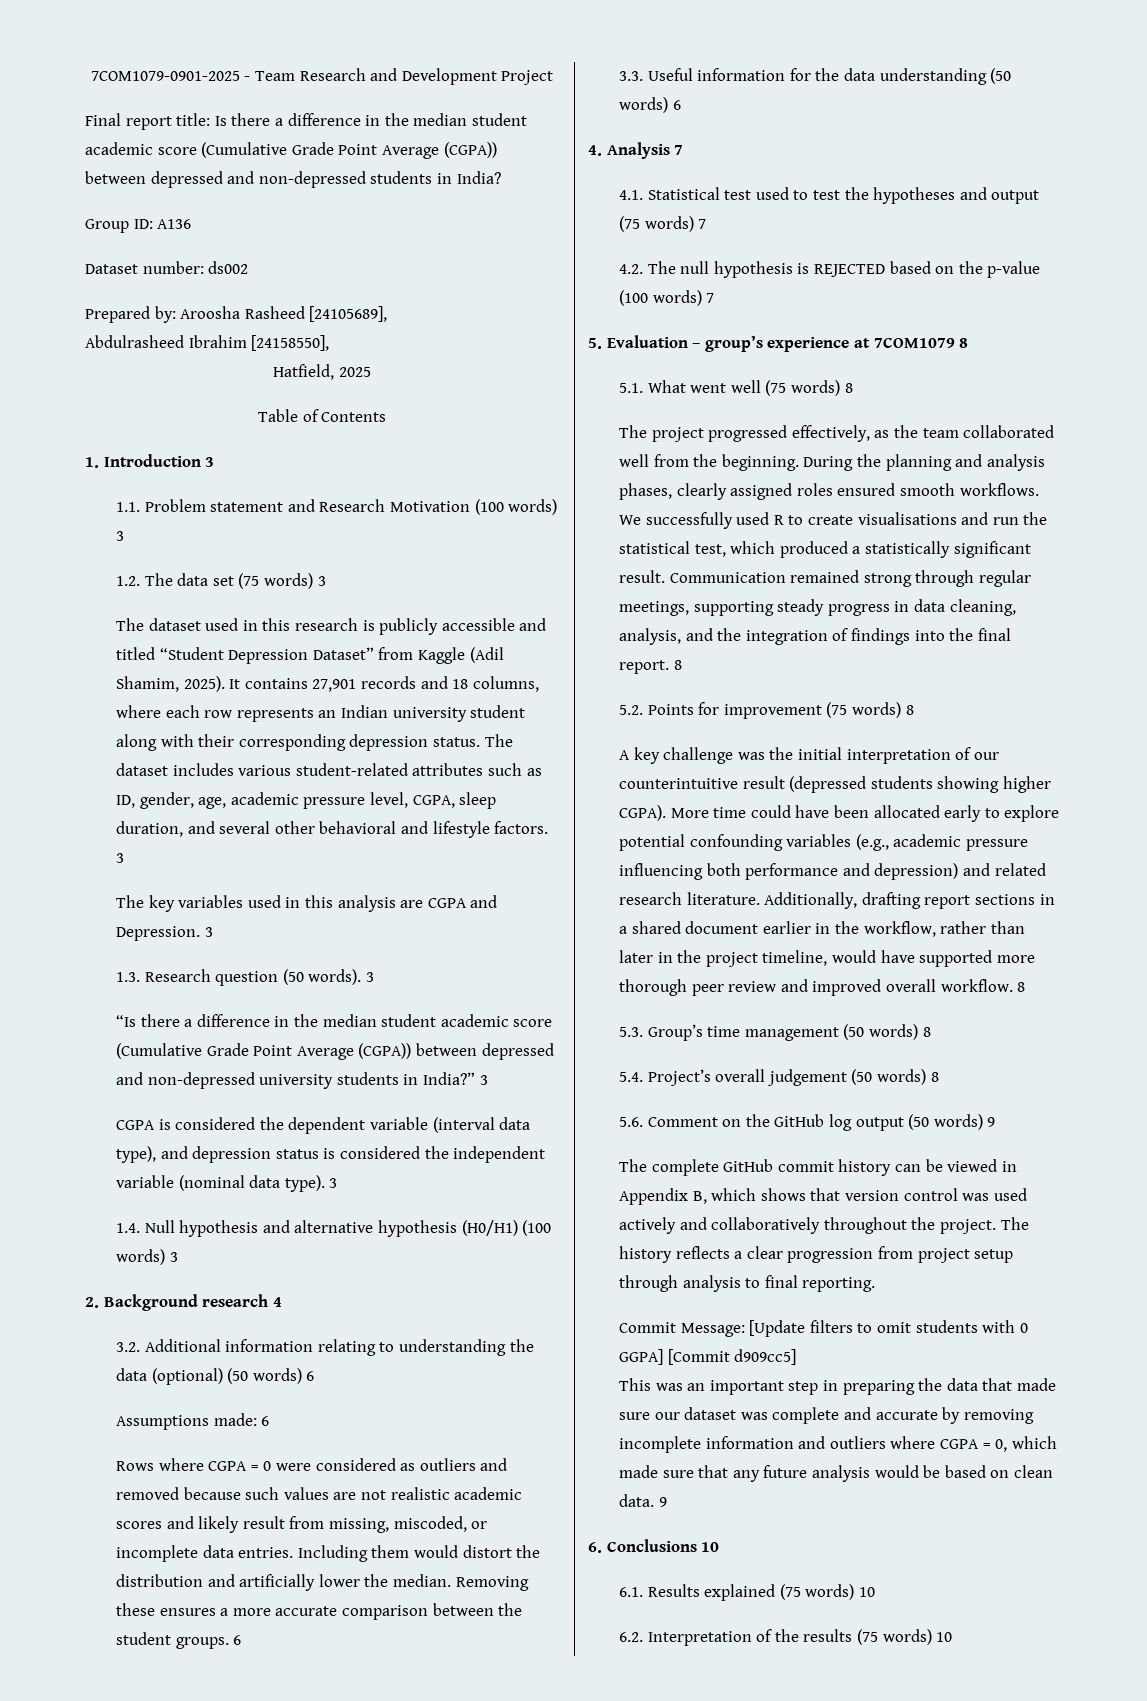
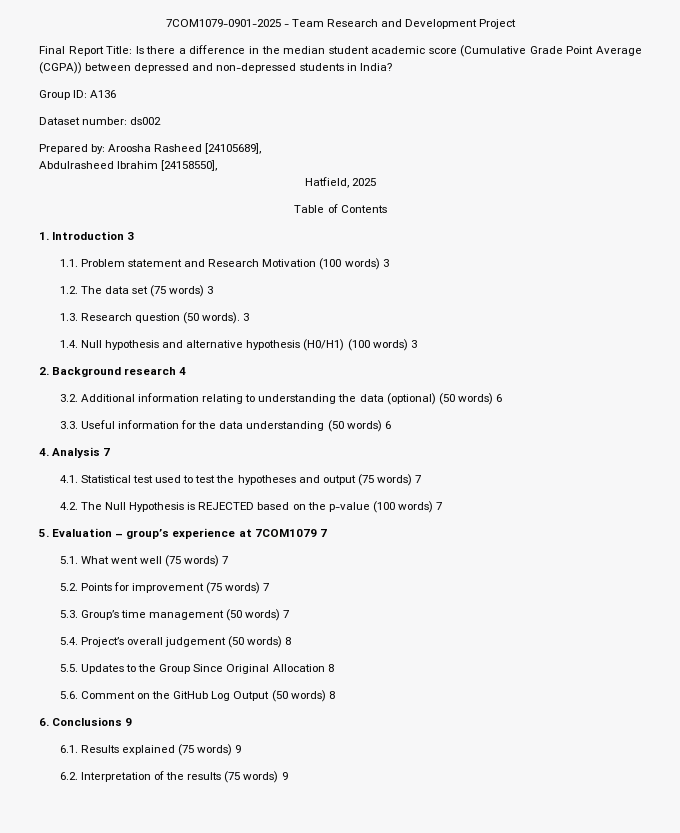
- Final report title: Is there a difference in the median student academic score (Cumulative Grade Point Average (CGPA)) between depressed and non-depressed students in India?
+ Final Report Title: Is there a difference in the median student academic score (Cumulative Grade Point Average (CGPA)) between depressed and non-depressed students in India?
- The dataset used in this research is publicly accessible and titled “Student Depression Dataset” from Kaggle (Adil Shamim, 2025). It contains 27,901 records and 18 columns, where each row represents an Indian university student along with their corresponding depression status. The dataset includes various student-related attributes such as ID, gender, age, academic pressure level, CGPA, sleep duration, and several other behavioral and lifestyle factors. 3
- The key variables used in this analysis are CGPA and Depression. 3
- “Is there a difference in the median student academic score (Cumulative Grade Point Average (CGPA)) between depressed and non-depressed university students in India?” 3
- CGPA is considered the dependent variable (interval data type), and depression status is considered the independent variable (nominal data type). 3
- Assumptions made: 6
- Rows where CGPA = 0 were considered as outliers and removed because such values are not realistic academic scores and likely result from missing, miscoded, or incomplete data entries. Including them would distort the distribution and artificially lower the median. Removing these ensures a more accurate comparison between the student groups. 6
- 4.2. The null hypothesis is REJECTED based on the p-value (100 words) 7
+ 4.2. The Null Hypothesis is REJECTED based on the p-value (100 words) 7
- 5. Evaluation – group’s experience at 7COM1079 8
+ 5. Evaluation – group’s experience at 7COM1079 7
- 5.1. What went well (75 words) 8
- The project progressed effectively, as the team collaborated well from the beginning. During the planning and analysis phases, clearly assigned roles ensured smooth workflows. We successfully used R to create visualisations and run the statistical test, which produced a statistically significant result. Communication remained strong through regular meetings, supporting steady progress in data cleaning, analysis, and the integration of findings into the final report. 8
+ 5.1. What went well (75 words) 7
- 5.2. Points for improvement (75 words) 8
- A key challenge was the initial interpretation of our counterintuitive result (depressed students showing higher CGPA). More time could have been allocated early to explore potential confounding variables (e.g., academic pressure influencing both performance and depression) and related research literature. Additionally, drafting report sections in a shared document earlier in the workflow, rather than later in the project timeline, would have supported more thorough peer review and improved overall workflow. 8
+ 5.2. Points for improvement (75 words) 7
- 5.3. Group’s time management (50 words) 8
+ 5.3. Group’s time management (50 words) 7
+ 5.5. Updates to the Group Since Original Allocation 8
- 5.6. Comment on the GitHub log output (50 words) 9
- The complete GitHub commit history can be viewed in Appendix B, which shows that version control was used actively and collaboratively throughout the project. The history reflects a clear progression from project setup through analysis to final reporting.
- Commit Message: [Update filters to omit students with 0 GGPA] [Commit d909cc5]
- This was an important step in preparing the data that made sure our dataset was complete and accurate by removing incomplete information and outliers where CGPA = 0, which made sure that any future analysis would be based on clean data. 9
+ 5.6. Comment on the GitHub Log Output (50 words) 8
- 6. Conclusions 10
+ 6. Conclusions 9
- 6.1. Results explained (75 words) 10
+ 6.1. Results explained (75 words) 9
- 6.2. Interpretation of the results (75 words) 10
+ 6.2. Interpretation of the results (75 words) 9

